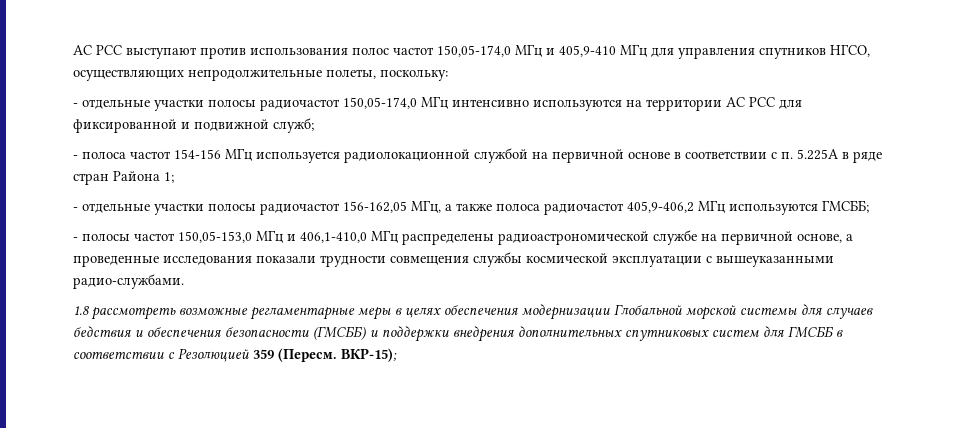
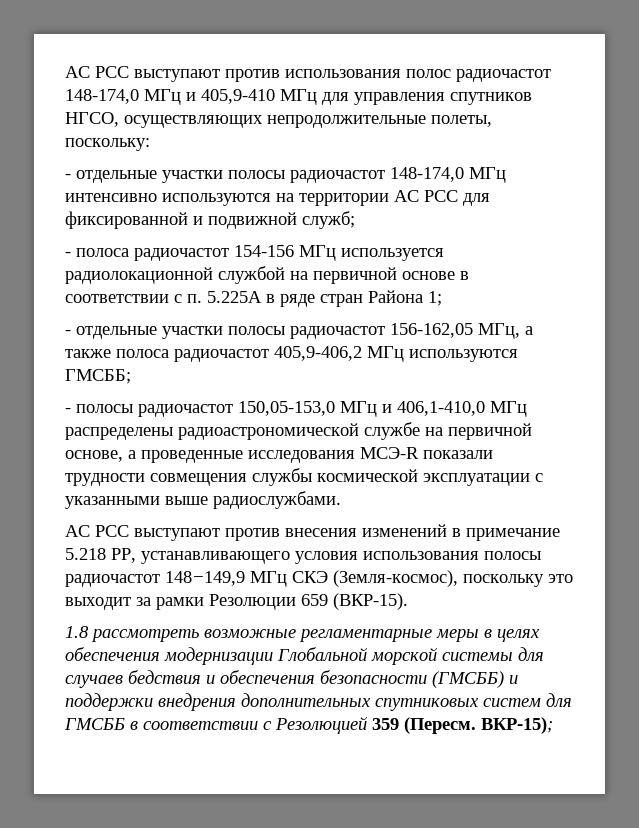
- АС РСС выступают против использования полос частот 150,05-174,0 МГц и 405,9-410 МГц для управления спутников НГСО, осуществляющих непродолжительные полеты, поскольку:
+ АС РСС выступают против использования полос радиочастот 148-174,0 МГц и 405,9-410 МГц для управления спутников НГСО, осуществляющих непродолжительные полеты, поскольку:
- - отдельные участки полосы радиочастот 150,05-174,0 МГц интенсивно используются на территории АС РСС для фиксированной и подвижной служб;
+ - отдельные участки полосы радиочастот 148-174,0 МГц интенсивно используются на территории АС РСС для фиксированной и подвижной служб;
- - полоса частот 154-156 МГц используется радиолокационной службой на первичной основе в соответствии с п. 5.225А в ряде стран Района 1;
+ - полоса радиочастот 154-156 МГц используется радиолокационной службой на первичной основе в соответствии с п. 5.225А в ряде стран Района 1;
- - полосы частот 150,05-153,0 МГц и 406,1-410,0 МГц распределены радиоастрономической службе на первичной основе, а проведенные исследования показали трудности совмещения службы космической эксплуатации с вышеуказанными радио-службами.
+ - полосы радиочастот 150,05-153,0 МГц и 406,1-410,0 МГц распределены радиоастрономической службе на первичной основе, а проведенные исследования МСЭ-R показали трудности совмещения службы космической эксплуатации с указанными выше радиослужбами.
+ АС РСС выступают против внесения изменений в примечание 5.218 РР, устанавливающего условия использования полосы радиочастот 148−149,9 МГц СКЭ (Земля-космос), поскольку это выходит за рамки Резолюции 659 (ВКР-15).

